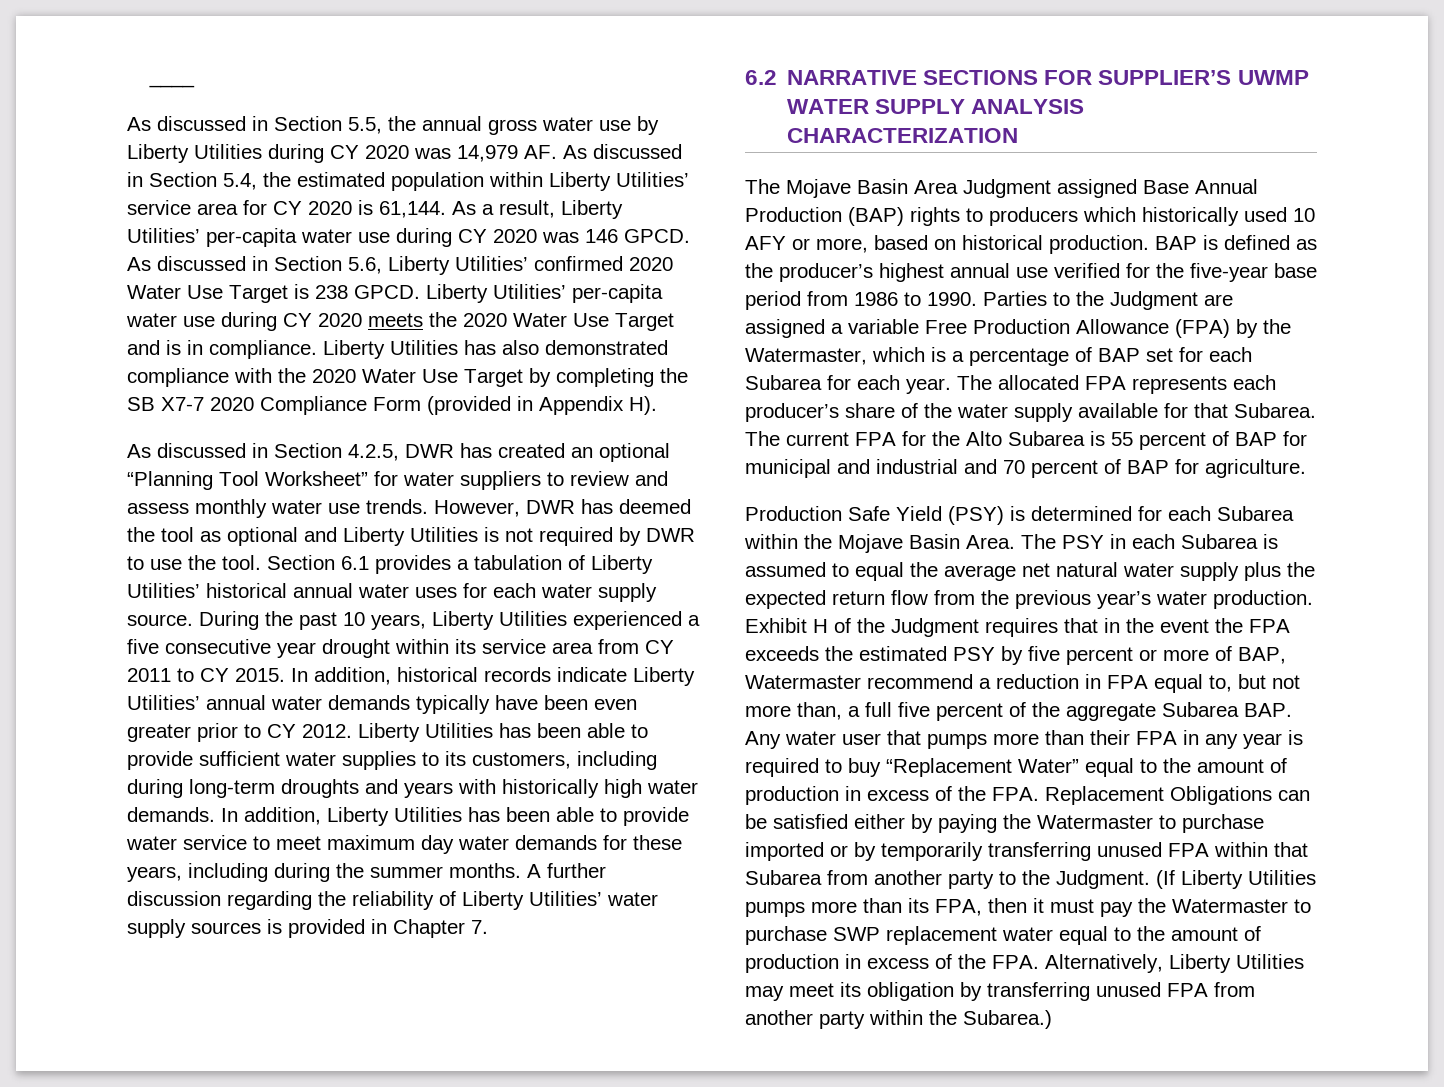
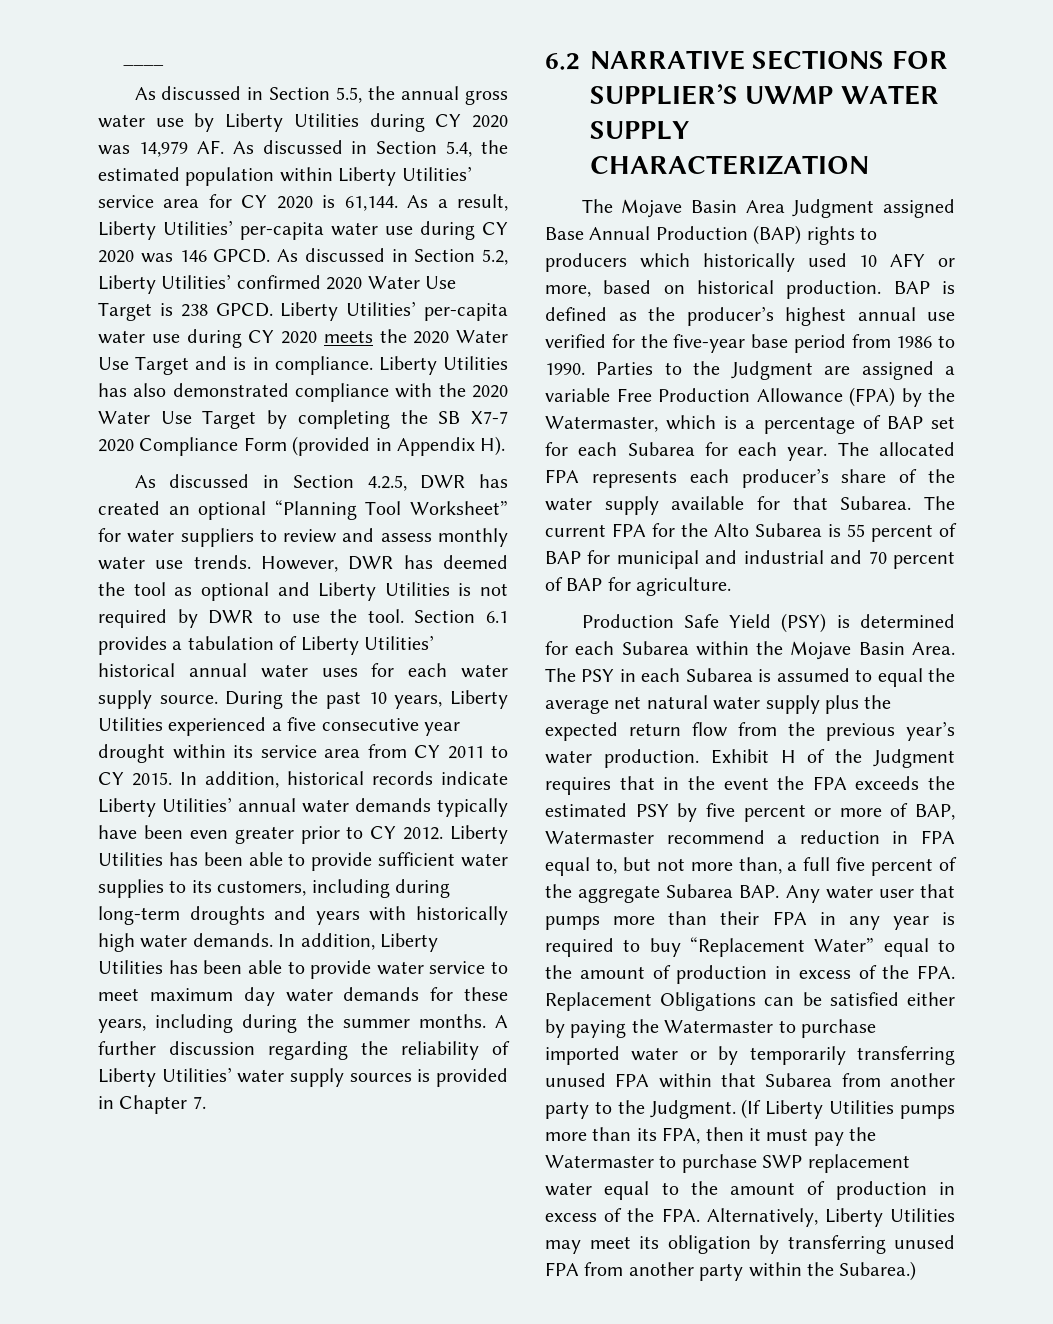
- As discussed in Section 5.6, Liberty Utilities’ confirmed 2020 Water Use Target is 238 GPCD.
+ As discussed in Section 5.2, Liberty Utilities’ confirmed 2020 Water Use Target is 238 GPCD.
- 6.2 NARRATIVE SECTIONS FOR SUPPLIER’S UWMP WATER SUPPLY ANALYSIS CHARACTERIZATION
+ 6.2 NARRATIVE SECTIONS FOR SUPPLIER’S UWMP WATER SUPPLY CHARACTERIZATION
- Exhibit H of the Judgment requires that in the event the FPA exceeds the estimated PSY by five percent or more of BAP, Watermaster recommend a reduction in FPA equal to, but not more than, a full five percent of the aggregate Subarea BAP. Any water user that pumps more than their FPA in any year is required to buy “Replacement Water” equal to the amount of production in excess of the FPA. Replacement Obligations can be satisfied either by paying the Watermaster to purchase imported or by temporarily transferring unused FPA within that Subarea from another party to the Judgment.
+ Exhibit H of the Judgment requires that in the event the FPA exceeds the estimated PSY by five percent or more of BAP, Watermaster recommend a reduction in FPA equal to, but not more than, a full five percent of the aggregate Subarea BAP. Any water user that pumps more than their FPA in any year is required to buy “Replacement Water” equal to the amount of production in excess of the FPA. Replacement Obligations can be satisfied either by paying the Watermaster to purchase imported water or by temporarily transferring unused FPA within that Subarea from another party to the Judgment.

